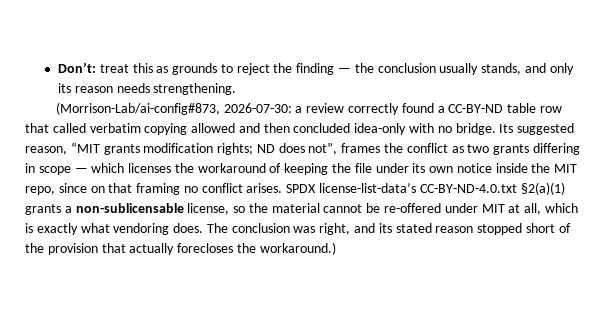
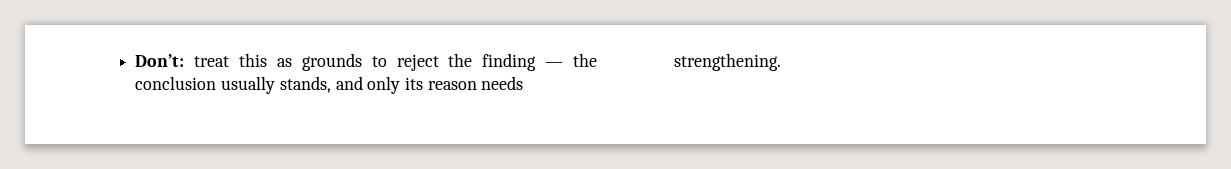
- (Morrison-Lab/ai-config#873, 2026-07-30: a review correctly found a CC-BY-ND table row that called verbatim copying allowed and then concluded idea-only with no bridge. Its suggested reason, “MIT grants modification rights; ND does not”, frames the conflict as two grants differing in scope — which licenses the workaround of keeping the file under its own notice inside the MIT repo, since on that framing no conflict arises. SPDX license-list-data’s CC-BY-ND-4.0.txt §2(a)(1) grants a non-sublicensable license, so the material cannot be re-offered under MIT at all, which is exactly what vendoring does. The conclusion was right, and its stated reason stopped short of the provision that actually forecloses the workaround.)

